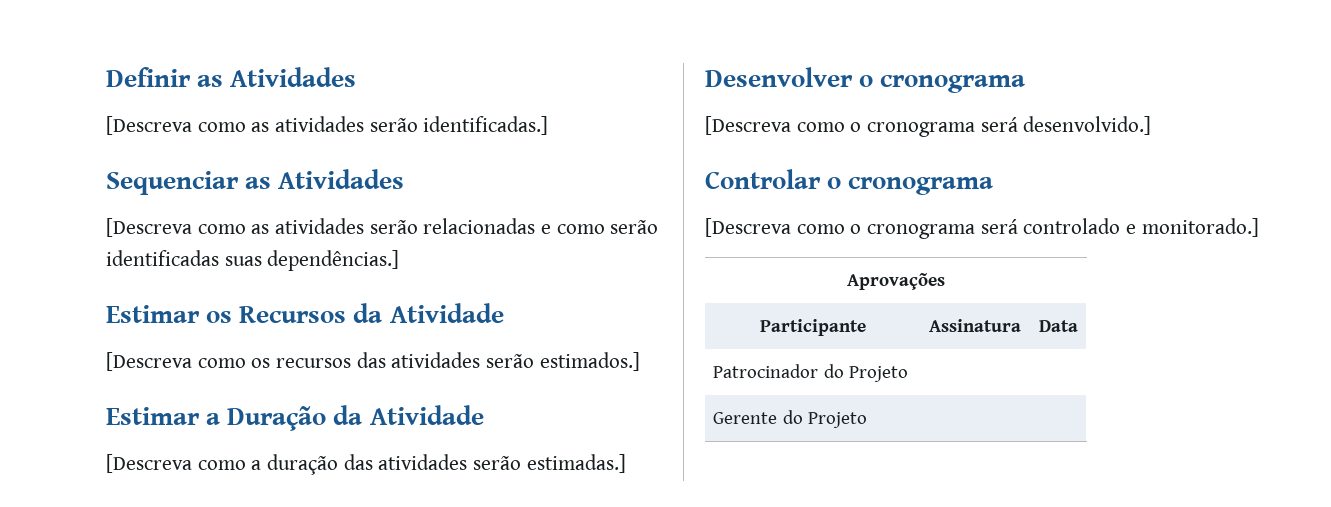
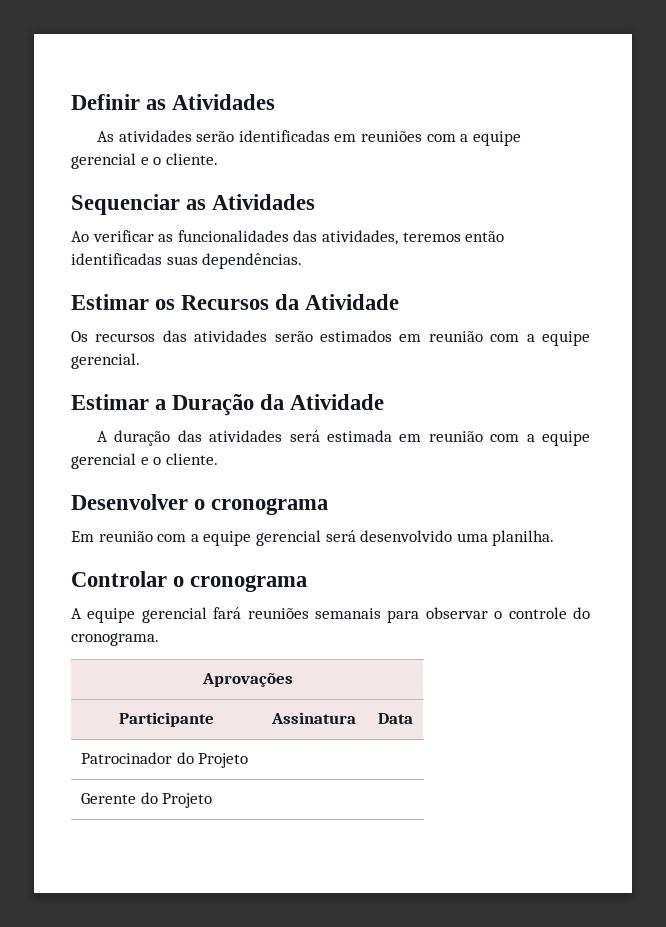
- [Descreva como as atividades serão identificadas.]
+ As atividades serão identificadas em reuniões com a equipe gerencial e o cliente.
  Sequenciar as Atividades
- [Descreva como as atividades serão relacionadas e como serão identificadas suas dependências.]
+ Ao verificar as funcionalidades das atividades, teremos então identificadas suas dependências.
- [Descreva como os recursos das atividades serão estimados.]
+ Os recursos das atividades serão estimados em reunião com a equipe gerencial.
- [Descreva como a duração das atividades serão estimadas.]
+ A duração das atividades será estimada em reunião com a equipe gerencial e o cliente.
  Desenvolver o cronograma
- [Descreva como o cronograma será desenvolvido.]
+ Em reunião com a equipe gerencial será desenvolvido uma planilha.
  Controlar o cronograma
- [Descreva como o cronograma será controlado e monitorado.]
+ A equipe gerencial fará reuniões semanais para observar o controle do cronograma.

